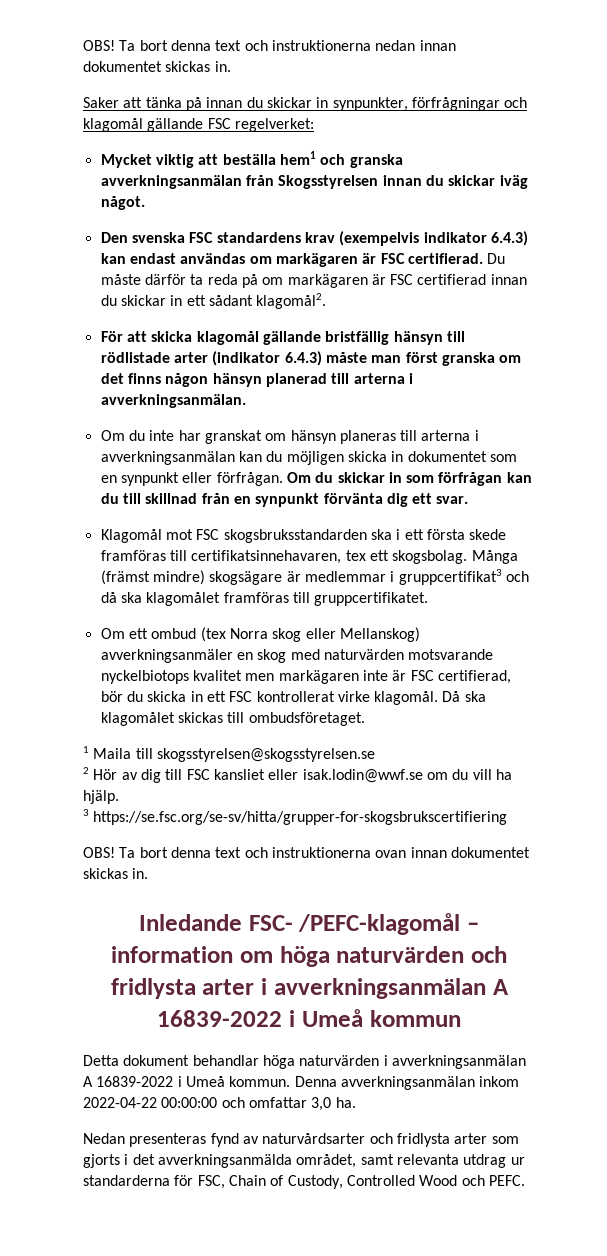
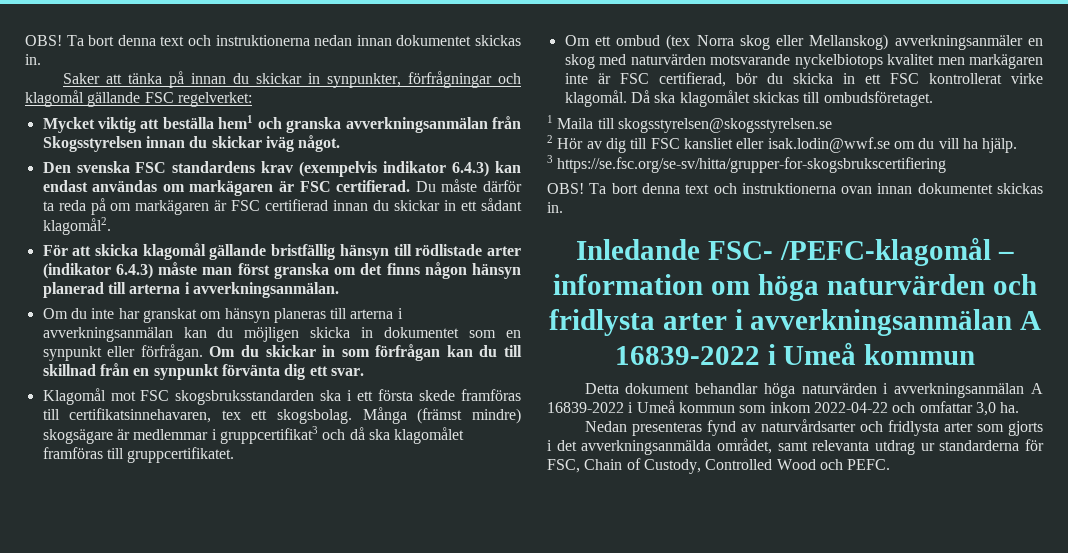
- Detta dokument behandlar höga naturvärden i avverkningsanmälan A 16839-2022 i Umeå kommun. Denna avverkningsanmälan inkom 2022-04-22 00:00:00 och omfattar 3,0 ha.
+ Detta dokument behandlar höga naturvärden i avverkningsanmälan A 16839-2022 i Umeå kommun som inkom 2022-04-22 och omfattar 3,0 ha.

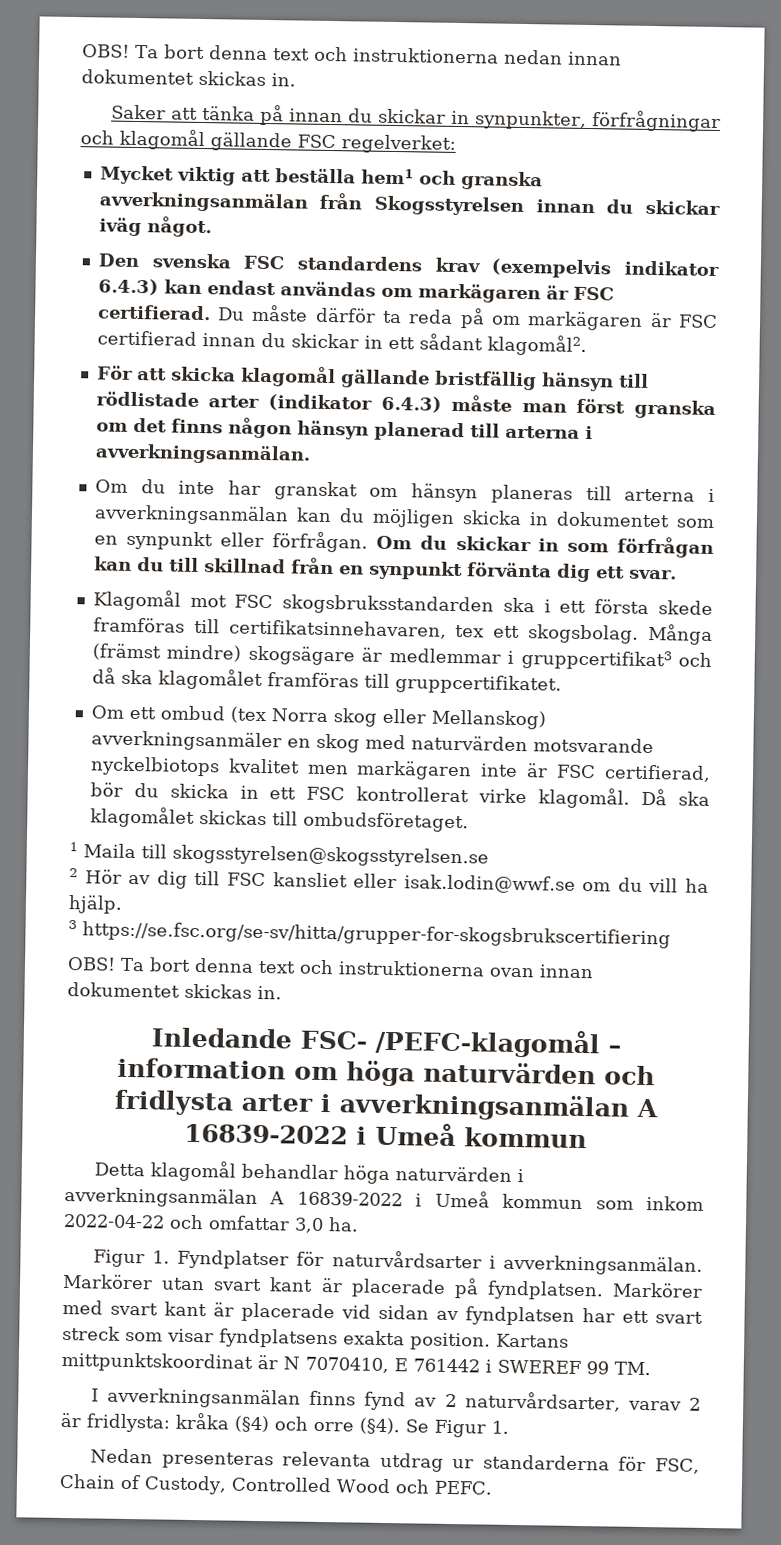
- Detta dokument behandlar höga naturvärden i avverkningsanmälan A 16839-2022 i Umeå kommun som inkom 2022-04-22 och omfattar 3,0 ha.
+ Detta klagomål behandlar höga naturvärden i avverkningsanmälan A 16839-2022 i Umeå kommun som inkom 2022-04-22 och omfattar 3,0 ha.
- Nedan presenteras fynd av naturvårdsarter och fridlysta arter som gjorts i det avverkningsanmälda området, samt relevanta utdrag ur standarderna för FSC, Chain of Custody, Controlled Wood och PEFC.
+ Figur 1. Fyndplatser för naturvårdsarter i avverkningsanmälan. Markörer utan svart kant är placerade på fyndplatsen. Markörer med svart kant är placerade vid sidan av fyndplatsen har ett svart streck som visar fyndplatsens exakta position. Kartans mittpunktskoordinat är N 7070410, E 761442 i SWEREF 99 TM.
+ I avverkningsanmälan finns fynd av 2 naturvårdsarter, varav 2 är fridlysta: kråka (§4) och orre (§4). Se Figur 1.
+ Nedan presenteras relevanta utdrag ur standarderna för FSC, Chain of Custody, Controlled Wood och PEFC.

